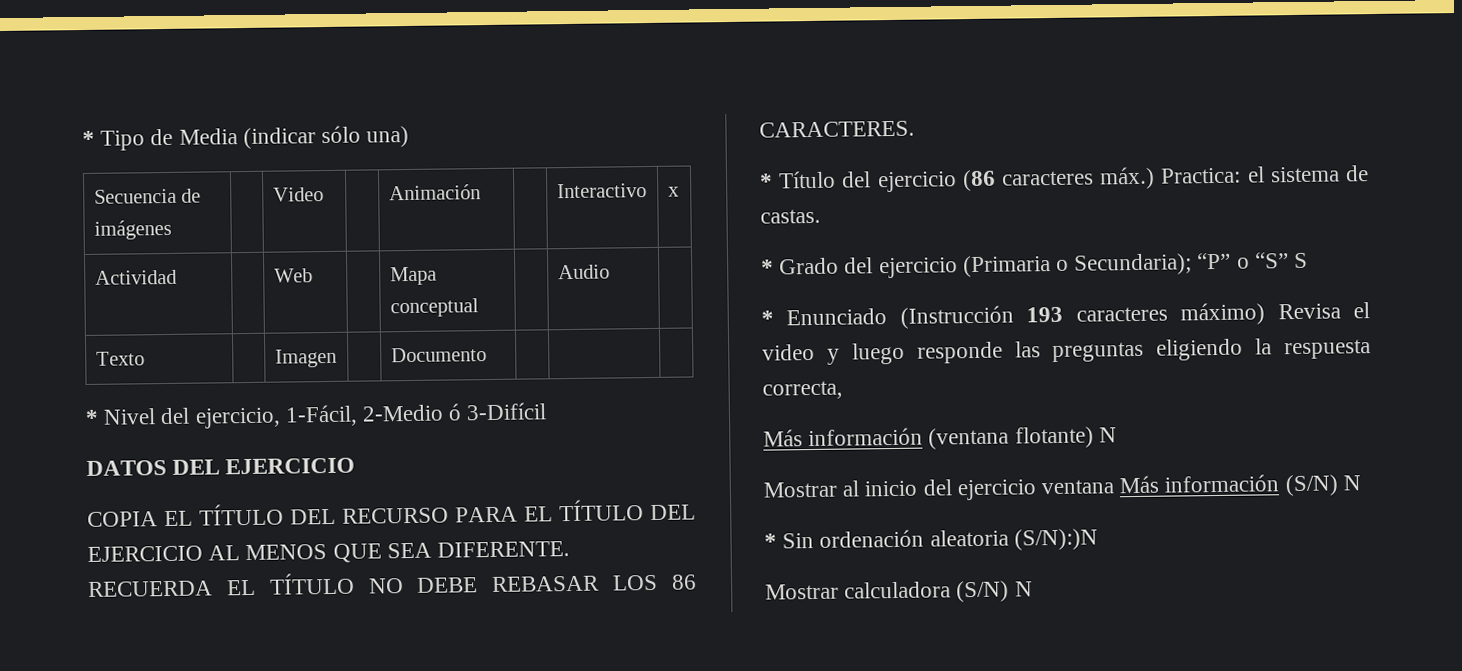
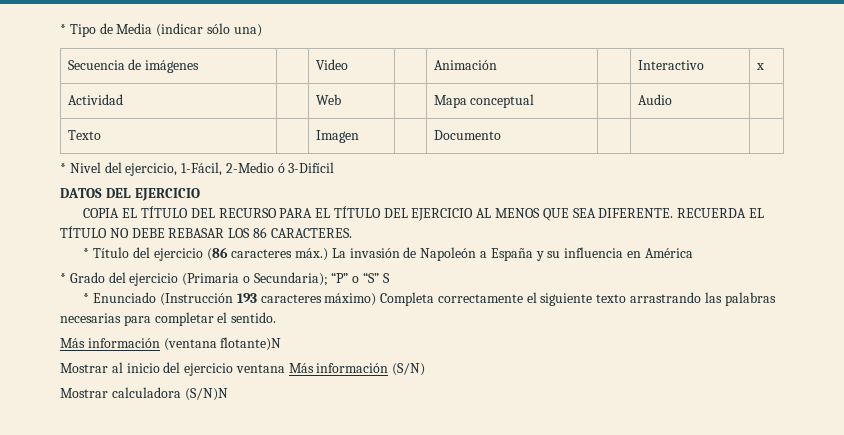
- Practica: el sistema de castas.
+ La invasión de Napoleón a España y su influencia en América
- * Enunciado (Instrucción 193 caracteres máximo) Revisa el video y luego responde las preguntas eligiendo la respuesta correcta,
+ * Enunciado (Instrucción 193 caracteres máximo) Completa correctamente el siguiente texto arrastrando las palabras necesarias para completar el sentido.
- Más información (ventana flotante) N
+ Más información (ventana flotante)N
- Mostrar al inicio del ejercicio ventana Más información (S/N) N
- * Sin ordenación aleatoria (S/N):)N
+ Mostrar al inicio del ejercicio ventana Más información (S/N)
- Mostrar calculadora (S/N) N
+ Mostrar calculadora (S/N)N

